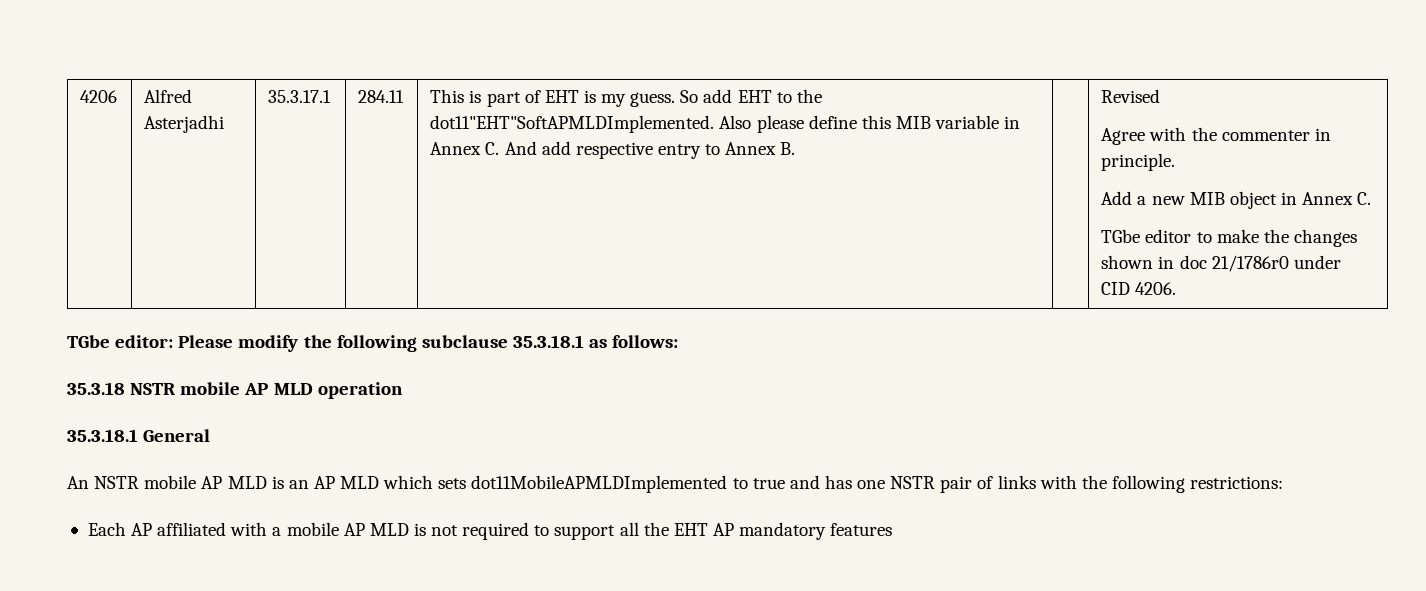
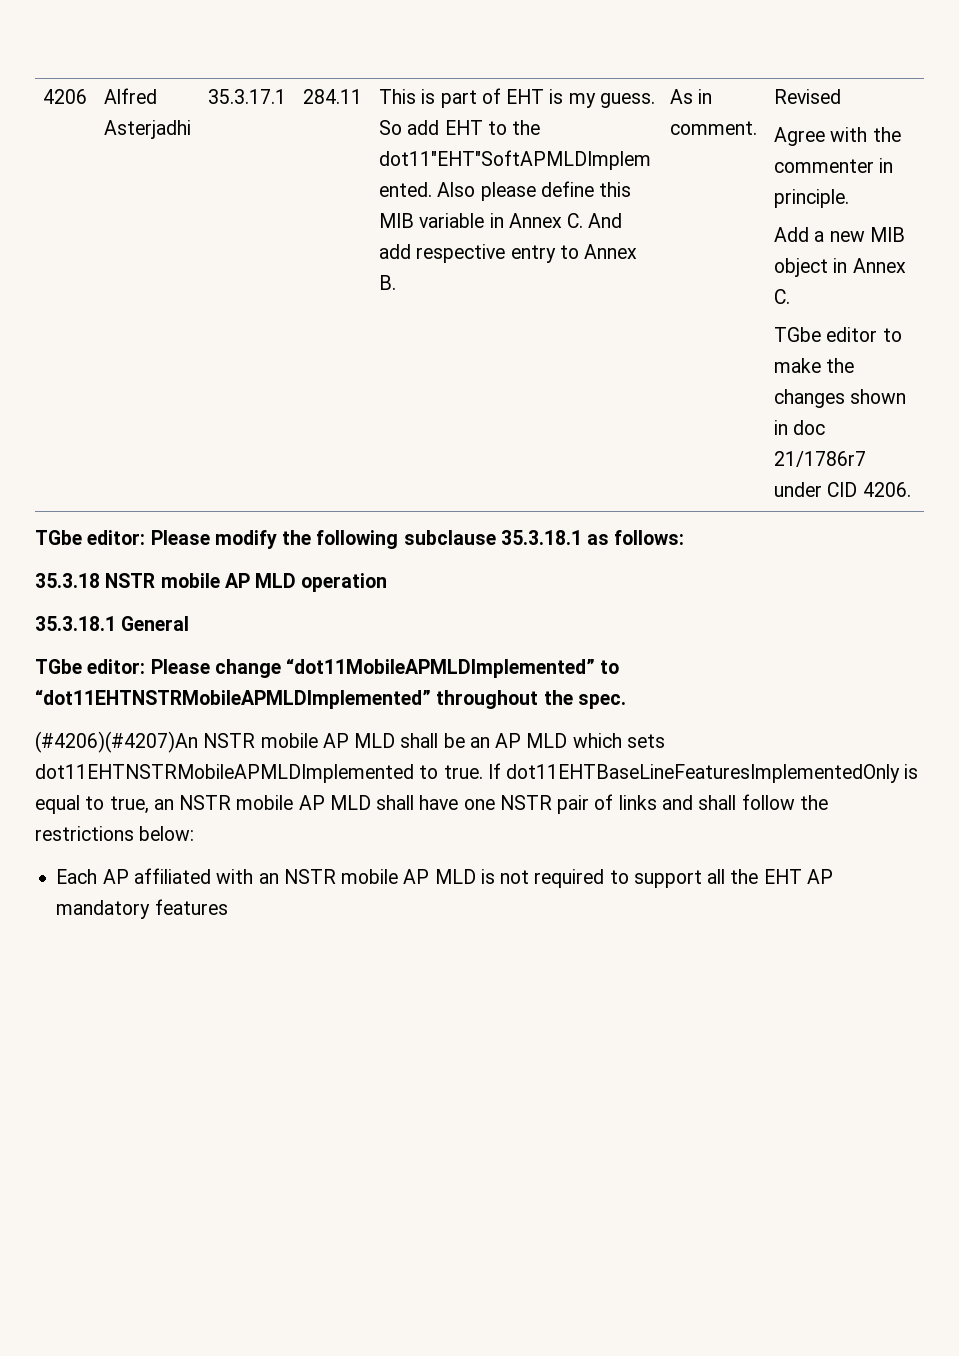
+ As in comment.
- TGbe editor to make the changes shown in doc 21/1786r0 under CID 4206.
+ TGbe editor to make the changes shown in doc 21/1786r7 under CID 4206.
- An NSTR mobile AP MLD is an AP MLD which sets dot11MobileAPMLDImplemented to true and has one NSTR pair of links with the following restrictions:
+ TGbe editor: Please change “dot11MobileAPMLDImplemented” to “dot11EHTNSTRMobileAPMLDImplemented” throughout the spec.
+ (#4206)(#4207)An NSTR mobile AP MLD shall be an AP MLD which sets dot11EHTNSTRMobileAPMLDImplemented to true. If dot11EHTBaseLineFeaturesImplementedOnly is equal to true, an NSTR mobile AP MLD shall have one NSTR pair of links and shall follow the restrictions below:
- Each AP affiliated with a mobile AP MLD is not required to support all the EHT AP mandatory features
+ Each AP affiliated with an NSTR mobile AP MLD is not required to support all the EHT AP mandatory features

